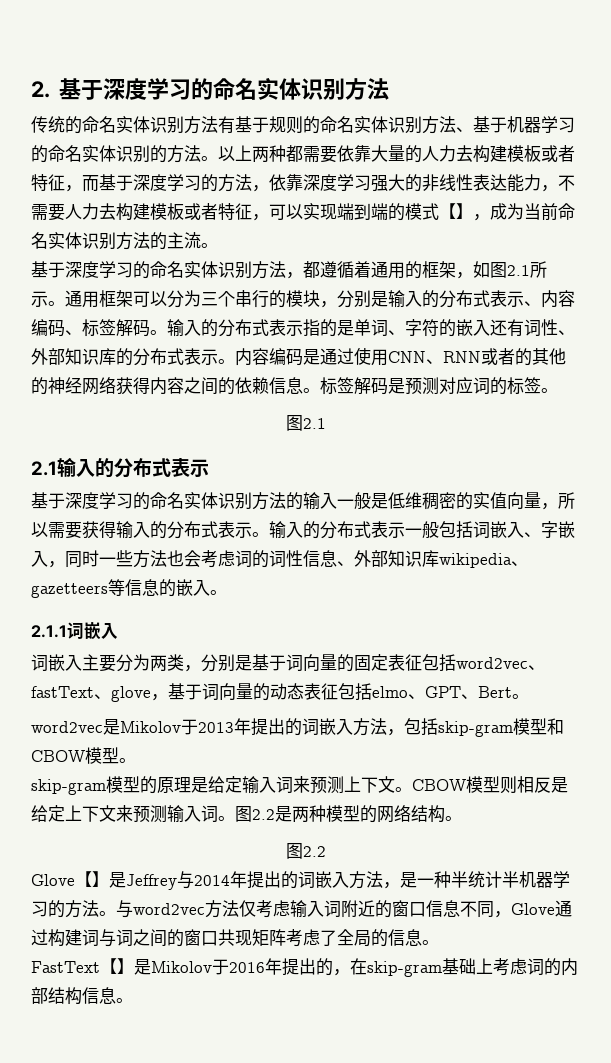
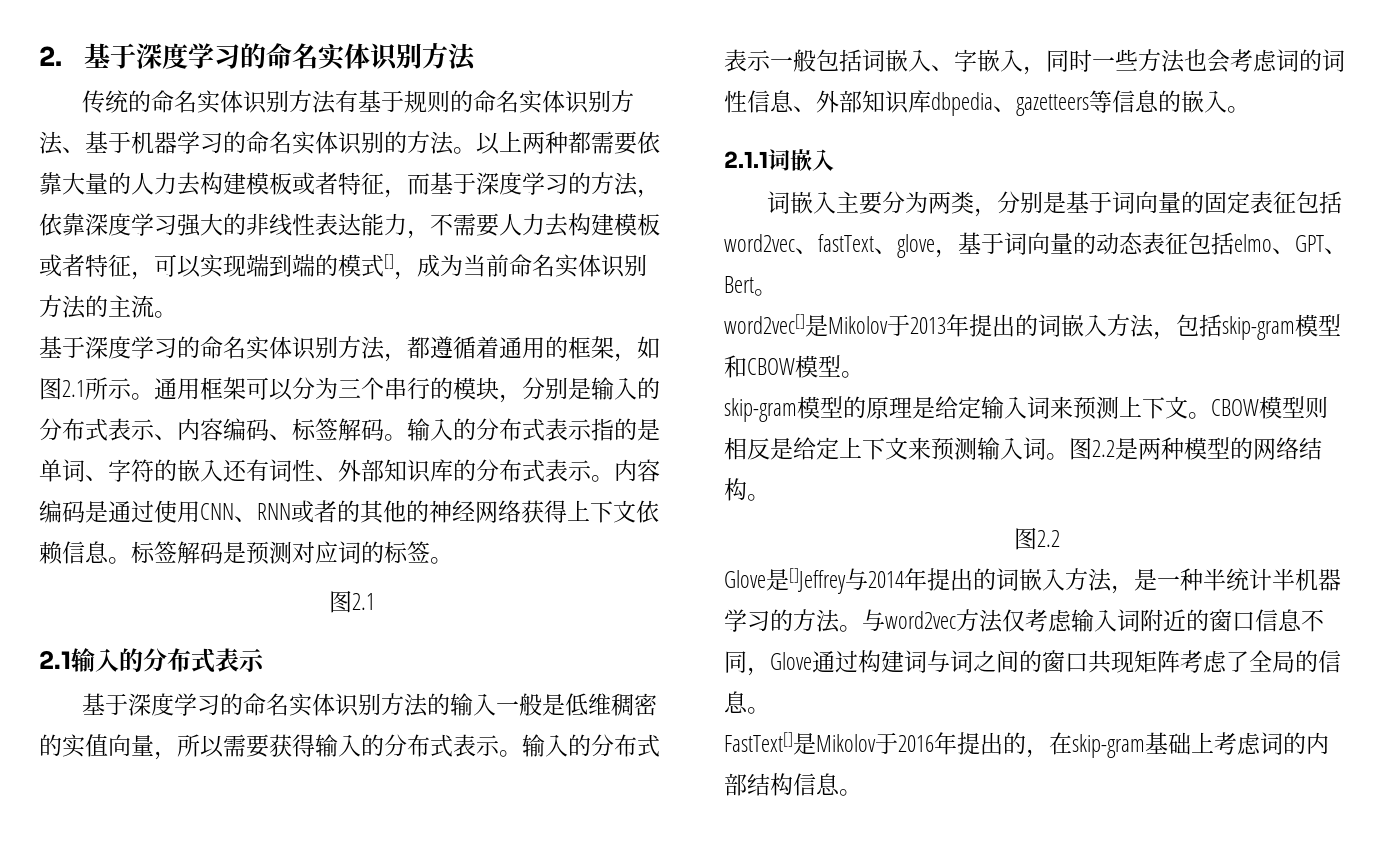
- 以上两种都需要依靠大量的人力去构建模板或者特征，而基于深度学习的方法，依靠深度学习强大的非线性表达能力，不需要人力去构建模板或者特征，可以实现端到端的模式【】，成为当前命名实体识别方法的主流。
+ 以上两种都需要依靠大量的人力去构建模板或者特征，而基于深度学习的方法，依靠深度学习强大的非线性表达能力，不需要人力去构建模板或者特征，可以实现端到端的模式[]，成为当前命名实体识别方法的主流。
- 内容编码是通过使用CNN、RNN或者的其他的神经网络获得内容之间的依赖信息。
+ 内容编码是通过使用CNN、RNN或者的其他的神经网络获得上下文依赖信息。
- 输入的分布式表示一般包括词嵌入、字嵌入，同时一些方法也会考虑词的词性信息、外部知识库wikipedia、gazetteers等信息的嵌入。
+ 输入的分布式表示一般包括词嵌入、字嵌入，同时一些方法也会考虑词的词性信息、外部知识库dbpedia、gazetteers等信息的嵌入。
- word2vec是Mikolov于2013年提出的词嵌入方法，包括skip-gram模型和CBOW模型。
+ word2vec[]是Mikolov于2013年提出的词嵌入方法，包括skip-gram模型和CBOW模型。
- Glove【】是Jeffrey与2014年提出的词嵌入方法，是一种半统计半机器学习的方法。
+ Glove是[]Jeffrey与2014年提出的词嵌入方法，是一种半统计半机器学习的方法。
- FastText【】是Mikolov于2016年提出的，在skip-gram基础上考虑词的内部结构信息。
+ FastText[]是Mikolov于2016年提出的，在skip-gram基础上考虑词的内部结构信息。

